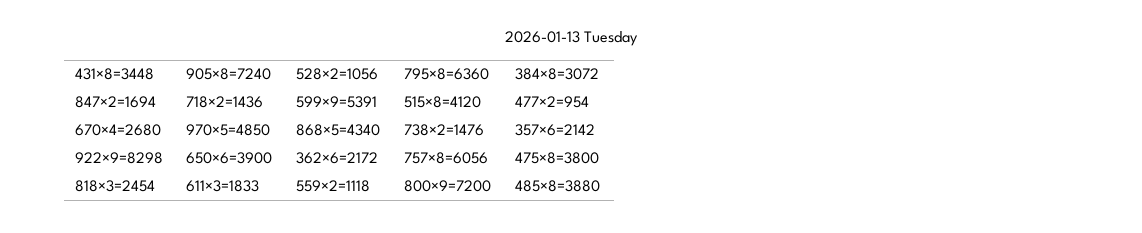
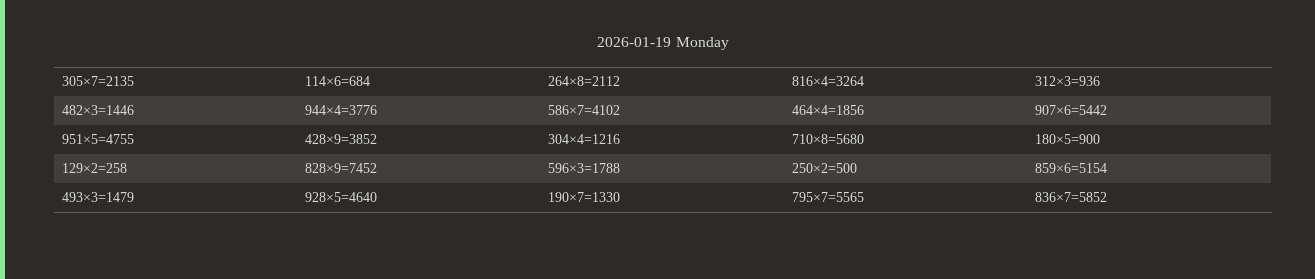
- 2026-01-13 Tuesday
- 431×8=3448 | 905×8=7240 | 528×2=1056 | 795×8=6360 | 384×8=3072
- 847×2=1694 | 718×2=1436 | 599×9=5391 | 515×8=4120 | 477×2=954
- 670×4=2680 | 970×5=4850 | 868×5=4340 | 738×2=1476 | 357×6=2142
- 922×9=8298 | 650×6=3900 | 362×6=2172 | 757×8=6056 | 475×8=3800
- 818×3=2454 | 611×3=1833 | 559×2=1118 | 800×9=7200 | 485×8=3880
+ 2026-01-19 Monday
+ 305×7=2135 | 114×6=684 | 264×8=2112 | 816×4=3264 | 312×3=936
+ 482×3=1446 | 944×4=3776 | 586×7=4102 | 464×4=1856 | 907×6=5442
+ 951×5=4755 | 428×9=3852 | 304×4=1216 | 710×8=5680 | 180×5=900
+ 129×2=258 | 828×9=7452 | 596×3=1788 | 250×2=500 | 859×6=5154
+ 493×3=1479 | 928×5=4640 | 190×7=1330 | 795×7=5565 | 836×7=5852

